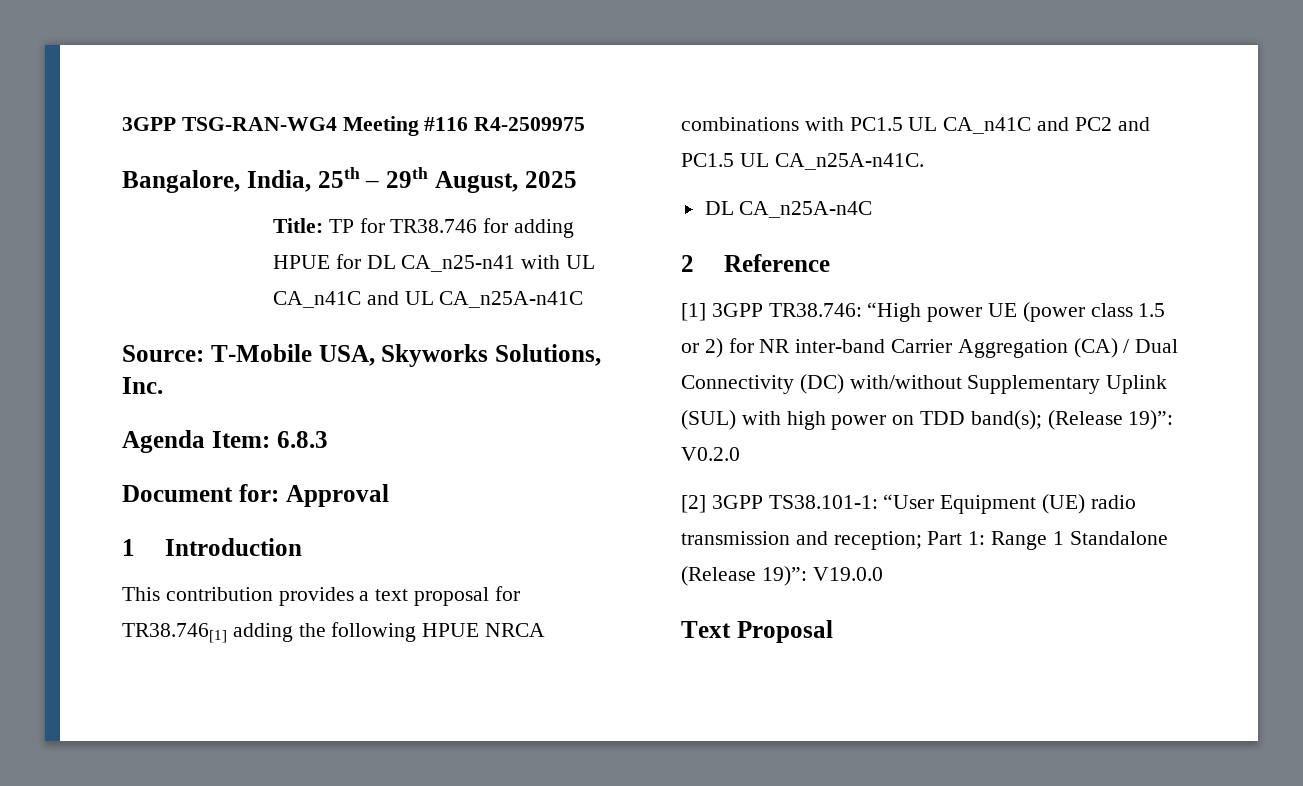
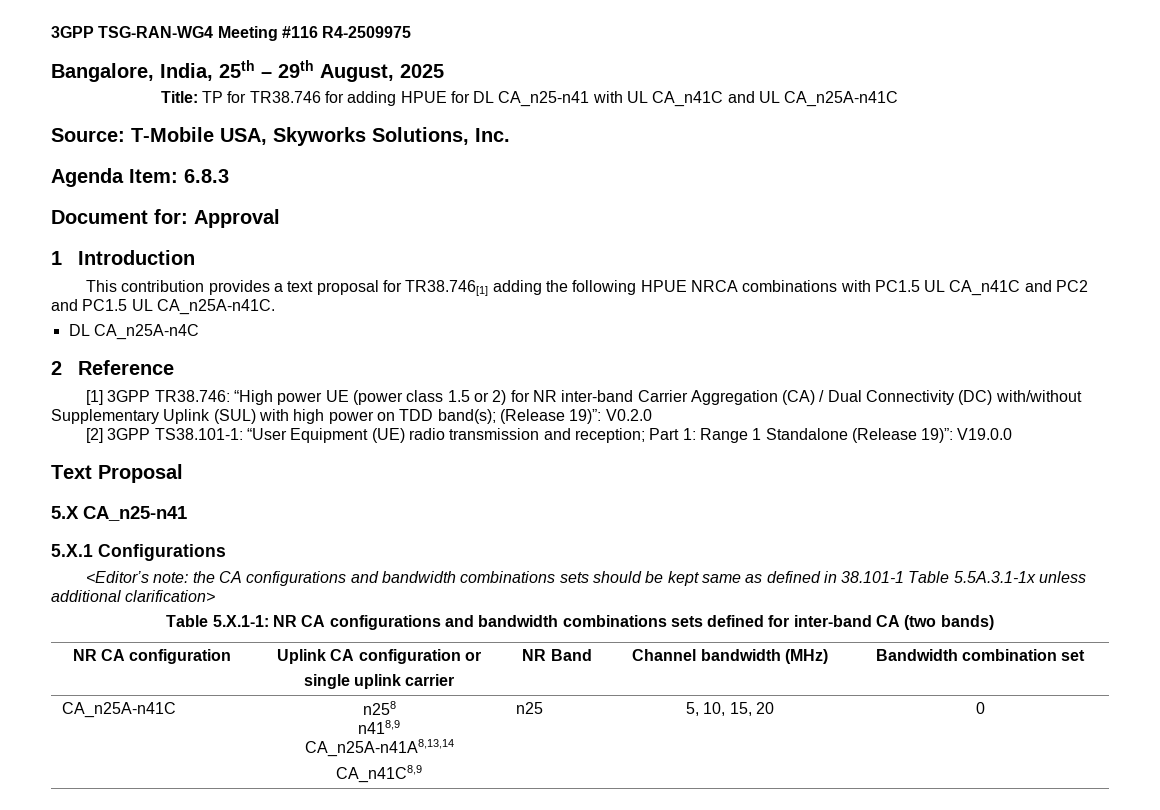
+ 5.X CA_n25-n41
+ 5.X.1 Configurations
+ <Editor’s note: the CA configurations and bandwidth combinations sets should be kept same as defined in 38.101-1 Table 5.5A.3.1-1x unless additional clarification>
+ Table 5.X.1-1: NR CA configurations and bandwidth combinations sets defined for inter-band CA (two bands)
+ NR CA configuration | Uplink CA configuration or
+ single uplink carrier | NR Band | Channel bandwidth (MHz) | Bandwidth combination set
+ CA_n25A-n41C | n258
+ n418,9
+ CA_n25A-n41A8,13,14
+ CA_n41C8,9 | n25 | 5, 10, 15, 20 | 0

